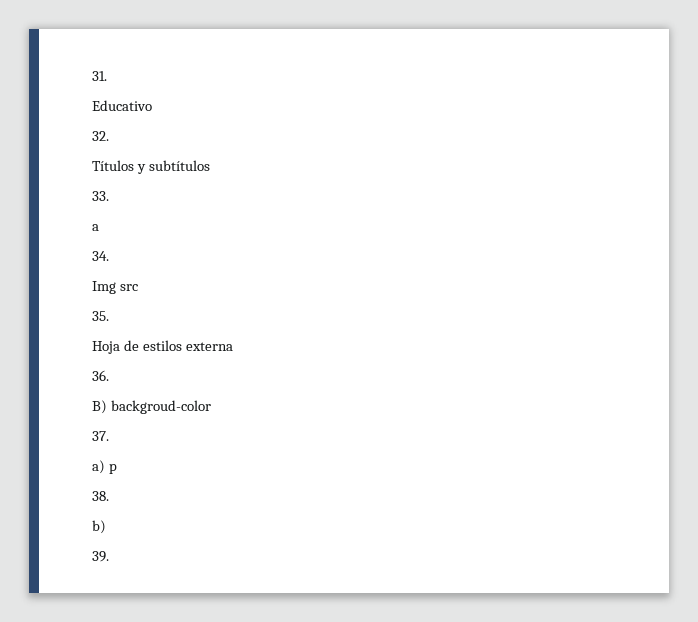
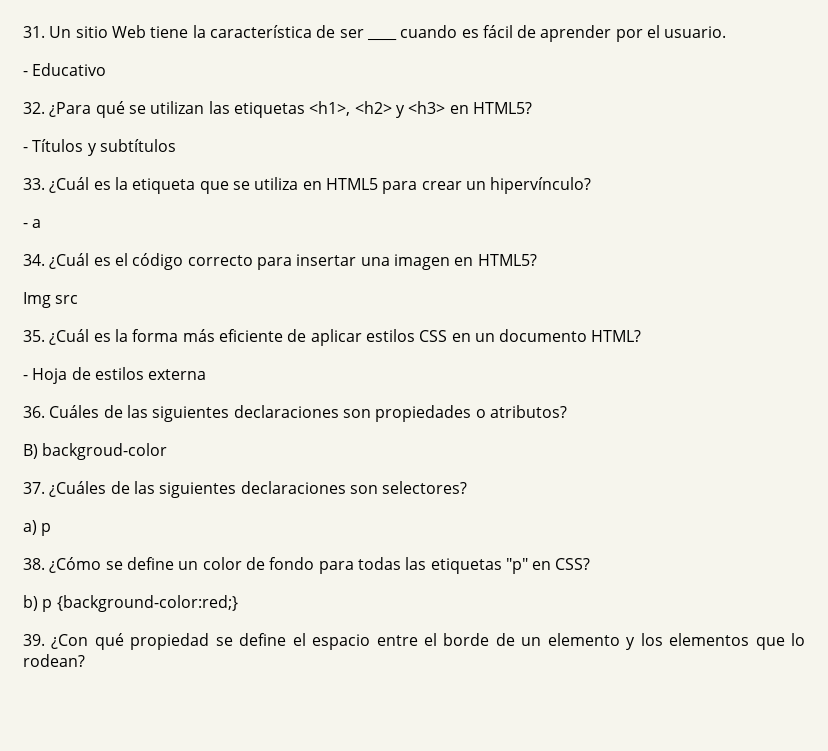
- 31.
- Educativo
- 32.
- Títulos y subtítulos
- 33.
- a
- 34.
+ 31. Un sitio Web tiene la característica de ser ____ cuando es fácil de aprender por el usuario.
+ - Educativo
+ 32. ¿Para qué se utilizan las etiquetas <h1>, <h2> y <h3> en HTML5?
+ - Títulos y subtítulos
+ 33. ¿Cuál es la etiqueta que se utiliza en HTML5 para crear un hipervínculo?
+ - a
+ 34. ¿Cuál es el código correcto para insertar una imagen en HTML5?
  Img src
- 35.
- Hoja de estilos externa
+ 35. ¿Cuál es la forma más eficiente de aplicar estilos CSS en un documento HTML?
+ - Hoja de estilos externa
- 36.
+ 36. Cuáles de las siguientes declaraciones son propiedades o atributos?
  B) backgroud-color
- 37.
+ 37. ¿Cuáles de las siguientes declaraciones son selectores?
  a) p
- 38.
+ 38. ¿Cómo se define un color de fondo para todas las etiquetas "p" en CSS?
- b)
+ b) p {background-color:red;}
- 39.
+ 39. ¿Con qué propiedad se define el espacio entre el borde de un elemento y los elementos que lo rodean?

